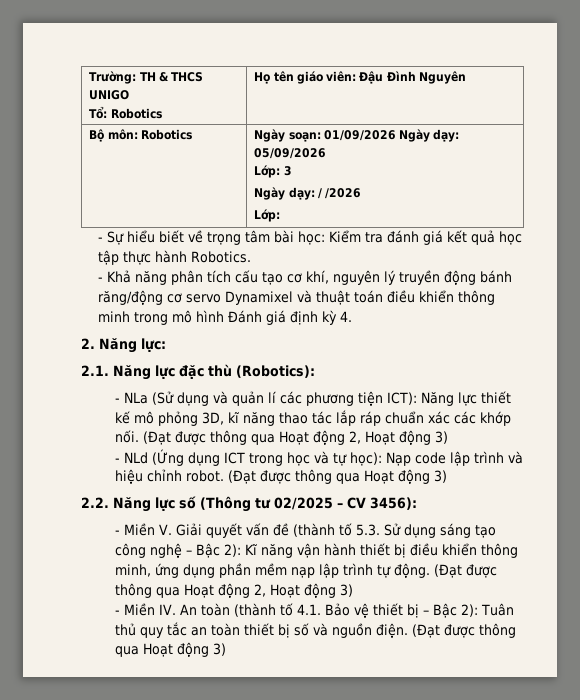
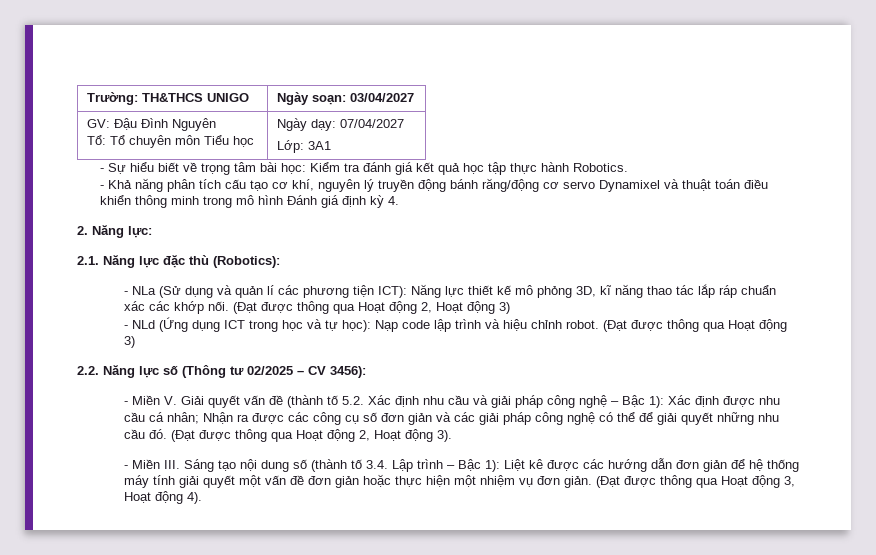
- Trường: TH & THCS UNIGO
- Tổ: Robotics | Họ tên giáo viên: Đậu Đình Nguyên
- Bộ môn: Robotics | Ngày soạn: 01/09/2026 Ngày dạy: 05/09/2026
- Lớp: 3
- Ngày dạy: / /2026
- Lớp:
+ Trường: TH&THCS UNIGO | Ngày soạn: 03/04/2027
+ GV: Đậu Đình Nguyên
+ Tổ: Tổ chuyên môn Tiểu học | Ngày dạy: 07/04/2027
+ Lớp: 3A1
- - Miền V. Giải quyết vấn đề (thành tố 5.3. Sử dụng sáng tạo công nghệ – Bậc 2): Kĩ năng vận hành thiết bị điều khiển thông minh, ứng dụng phần mềm nạp lập trình tự động. (Đạt được thông qua Hoạt động 2, Hoạt động 3)
- - Miền IV. An toàn (thành tố 4.1. Bảo vệ thiết bị – Bậc 2): Tuân thủ quy tắc an toàn thiết bị số và nguồn điện. (Đạt được thông qua Hoạt động 3)
+ - Miền V. Giải quyết vấn đề (thành tố 5.2. Xác định nhu cầu và giải pháp công nghệ – Bậc 1): Xác định được nhu cầu cá nhân; Nhận ra được các công cụ số đơn giản và các giải pháp công nghệ có thể để giải quyết những nhu cầu đó. (Đạt được thông qua Hoạt động 2, Hoạt động 3).
+ - Miền III. Sáng tạo nội dung số (thành tố 3.4. Lập trình – Bậc 1): Liệt kê được các hướng dẫn đơn giản để hệ thống máy tính giải quyết một vấn đề đơn giản hoặc thực hiện một nhiệm vụ đơn giản. (Đạt được thông qua Hoạt động 3, Hoạt động 4).

